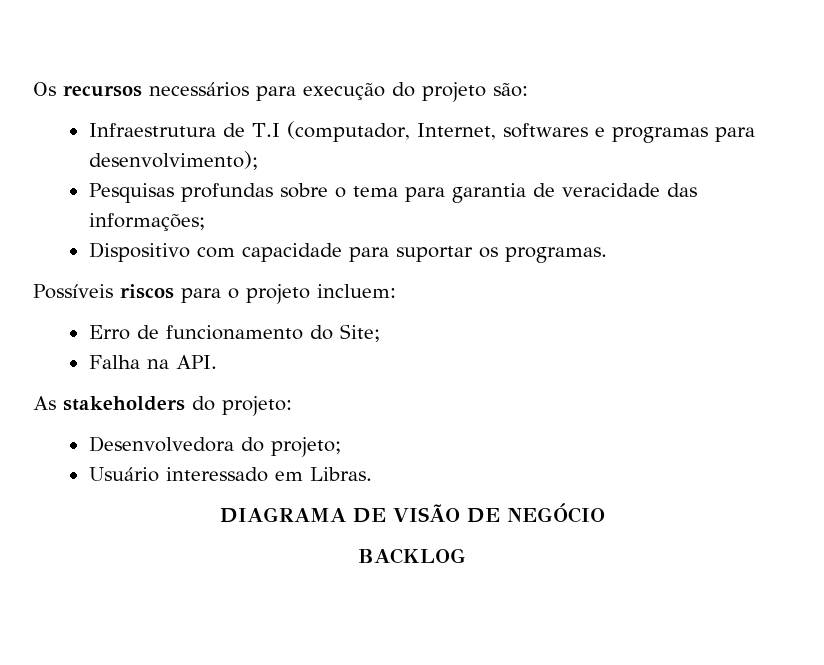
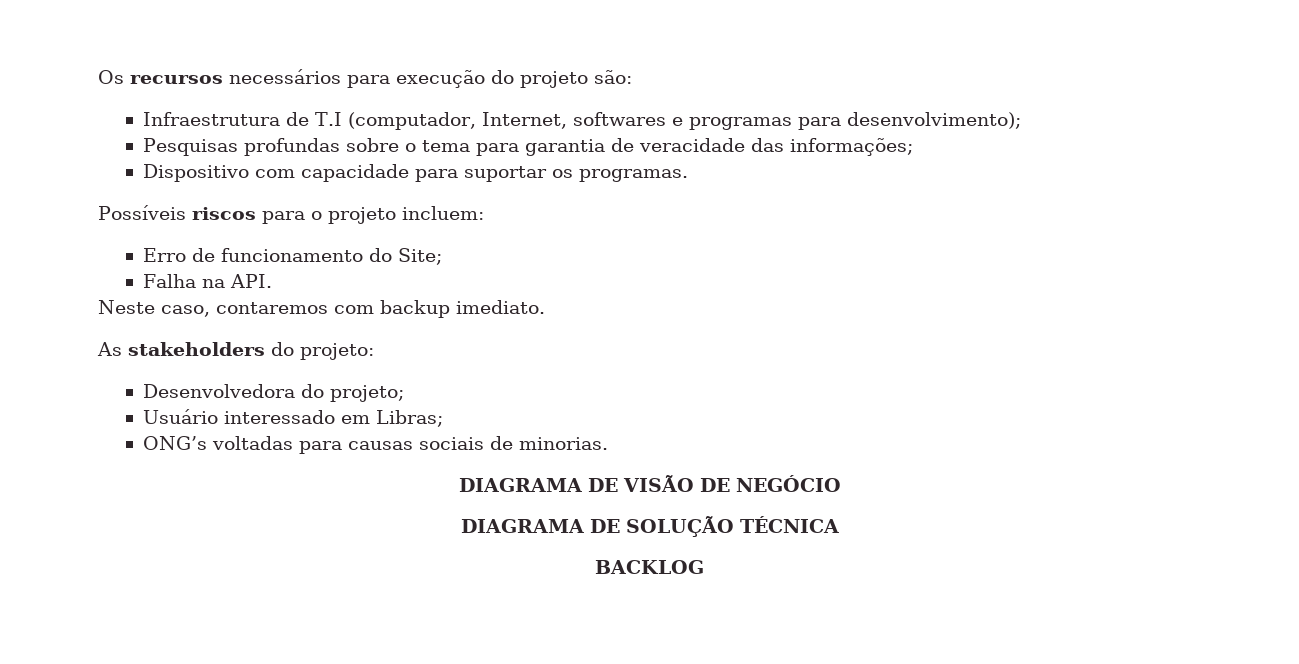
+ Neste caso, contaremos com backup imediato.
- Usuário interessado em Libras.
+ Usuário interessado em Libras;
+ ONG’s voltadas para causas sociais de minorias.
+ DIAGRAMA DE SOLUÇÃO TÉCNICA

